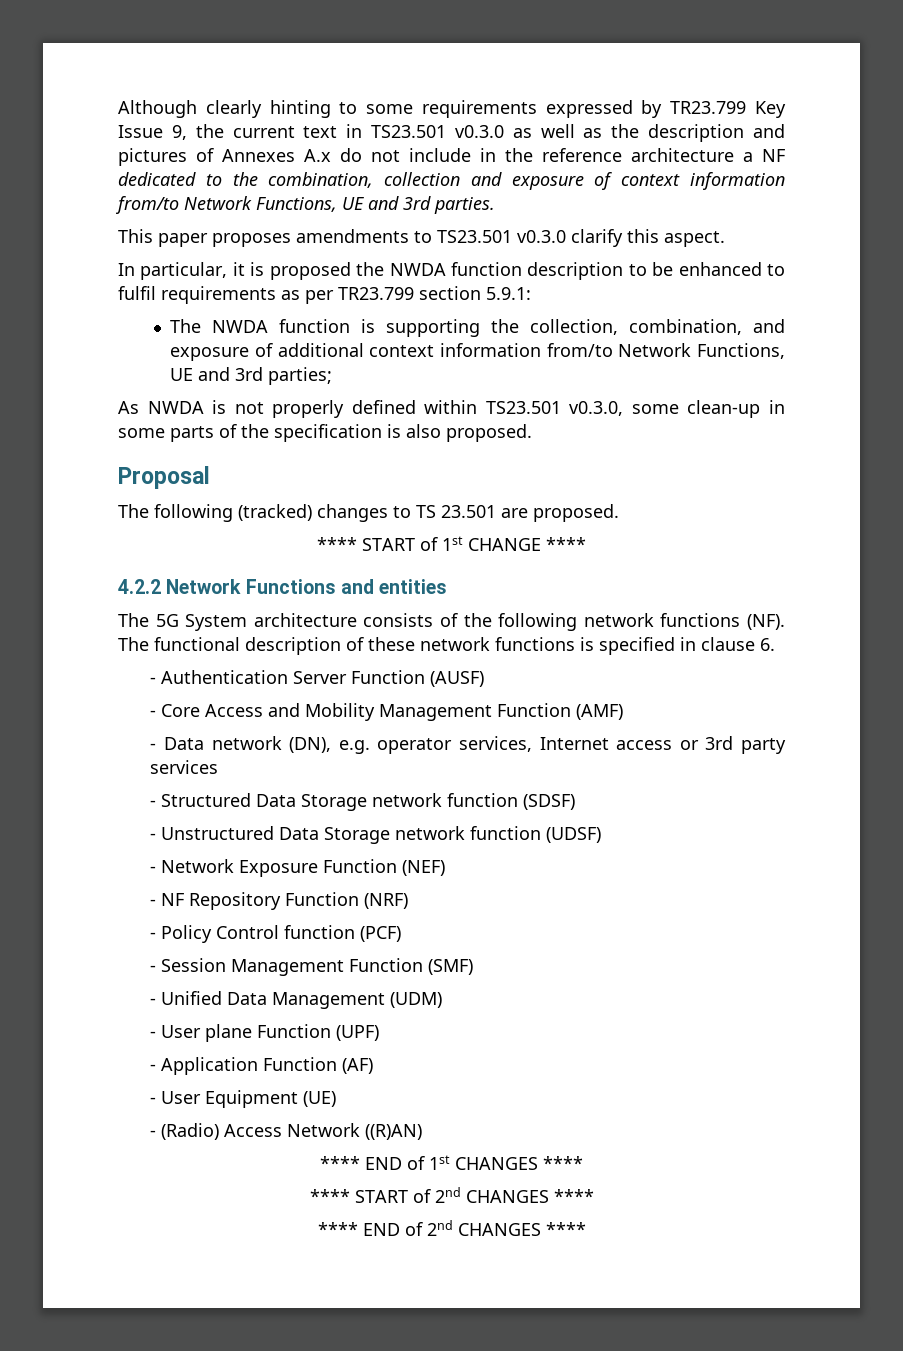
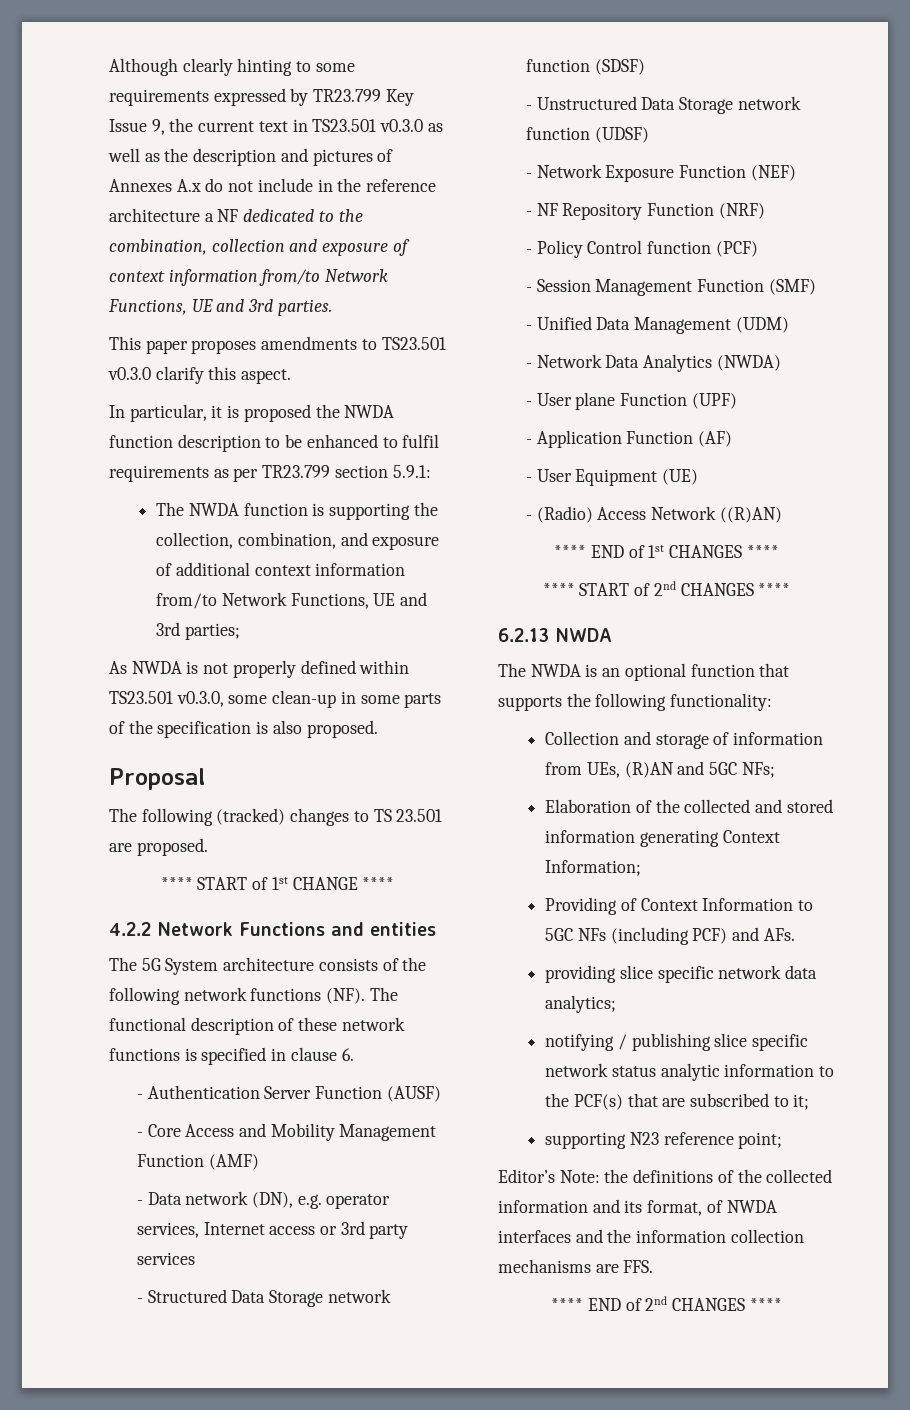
+ - Network Data Analytics (NWDA)
+ 6.2.13 NWDA
+ The NWDA is an optional function that supports the following functionality:
+ Collection and storage of information from UEs, (R)AN and 5GC NFs;
+ Elaboration of the collected and stored information generating Context Information;
+ Providing of Context Information to 5GC NFs (including PCF) and AFs.
+ providing slice specific network data analytics;
+ notifying / publishing slice specific network status analytic information to the PCF(s) that are subscribed to it;
+ supporting N23 reference point;
+ Editor’s Note: the definitions of the collected information and its format, of NWDA interfaces and the information collection mechanisms are FFS.

